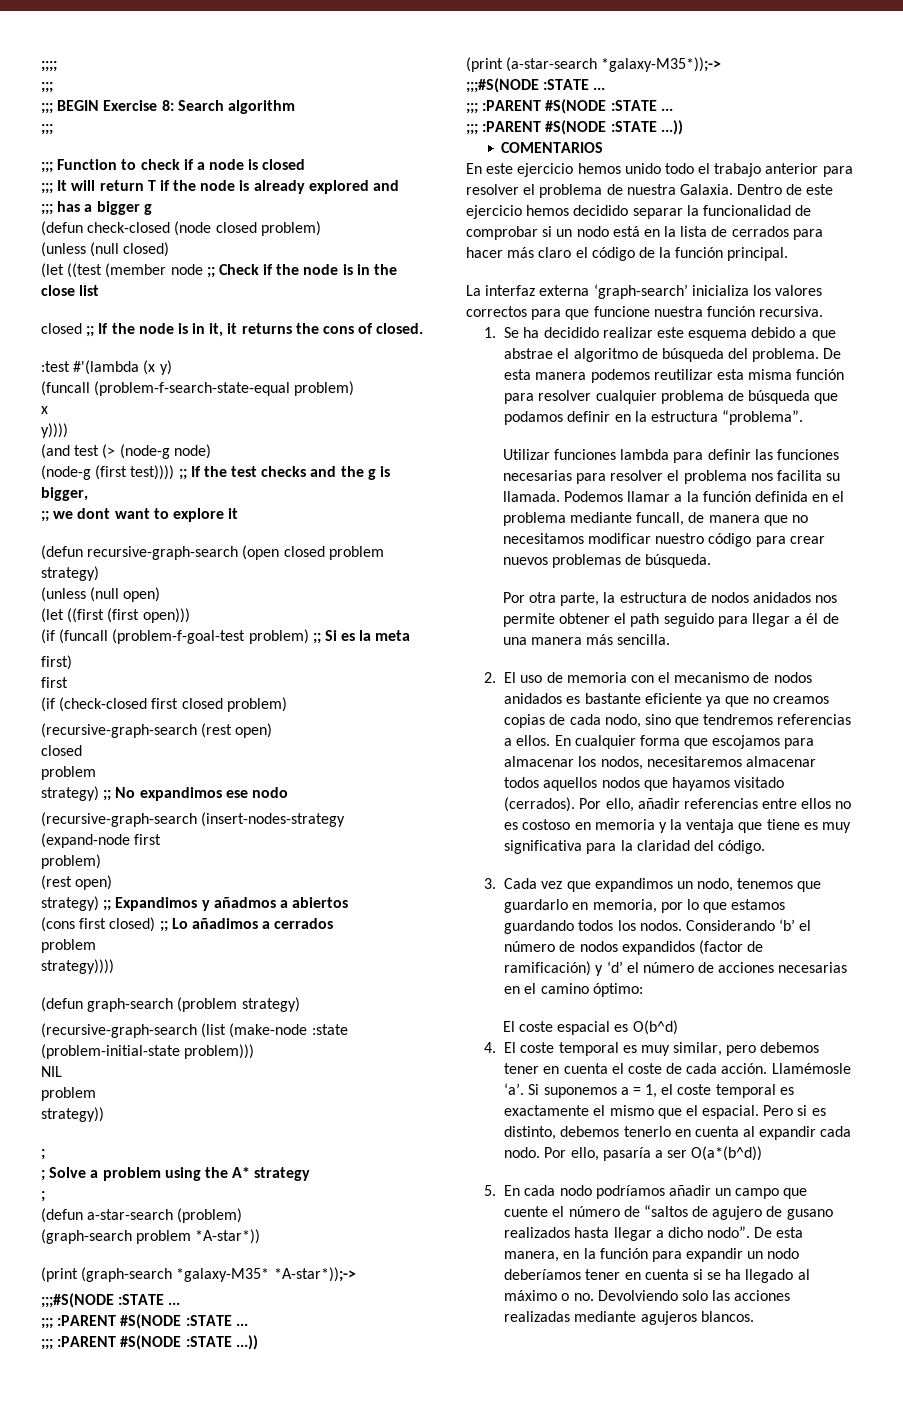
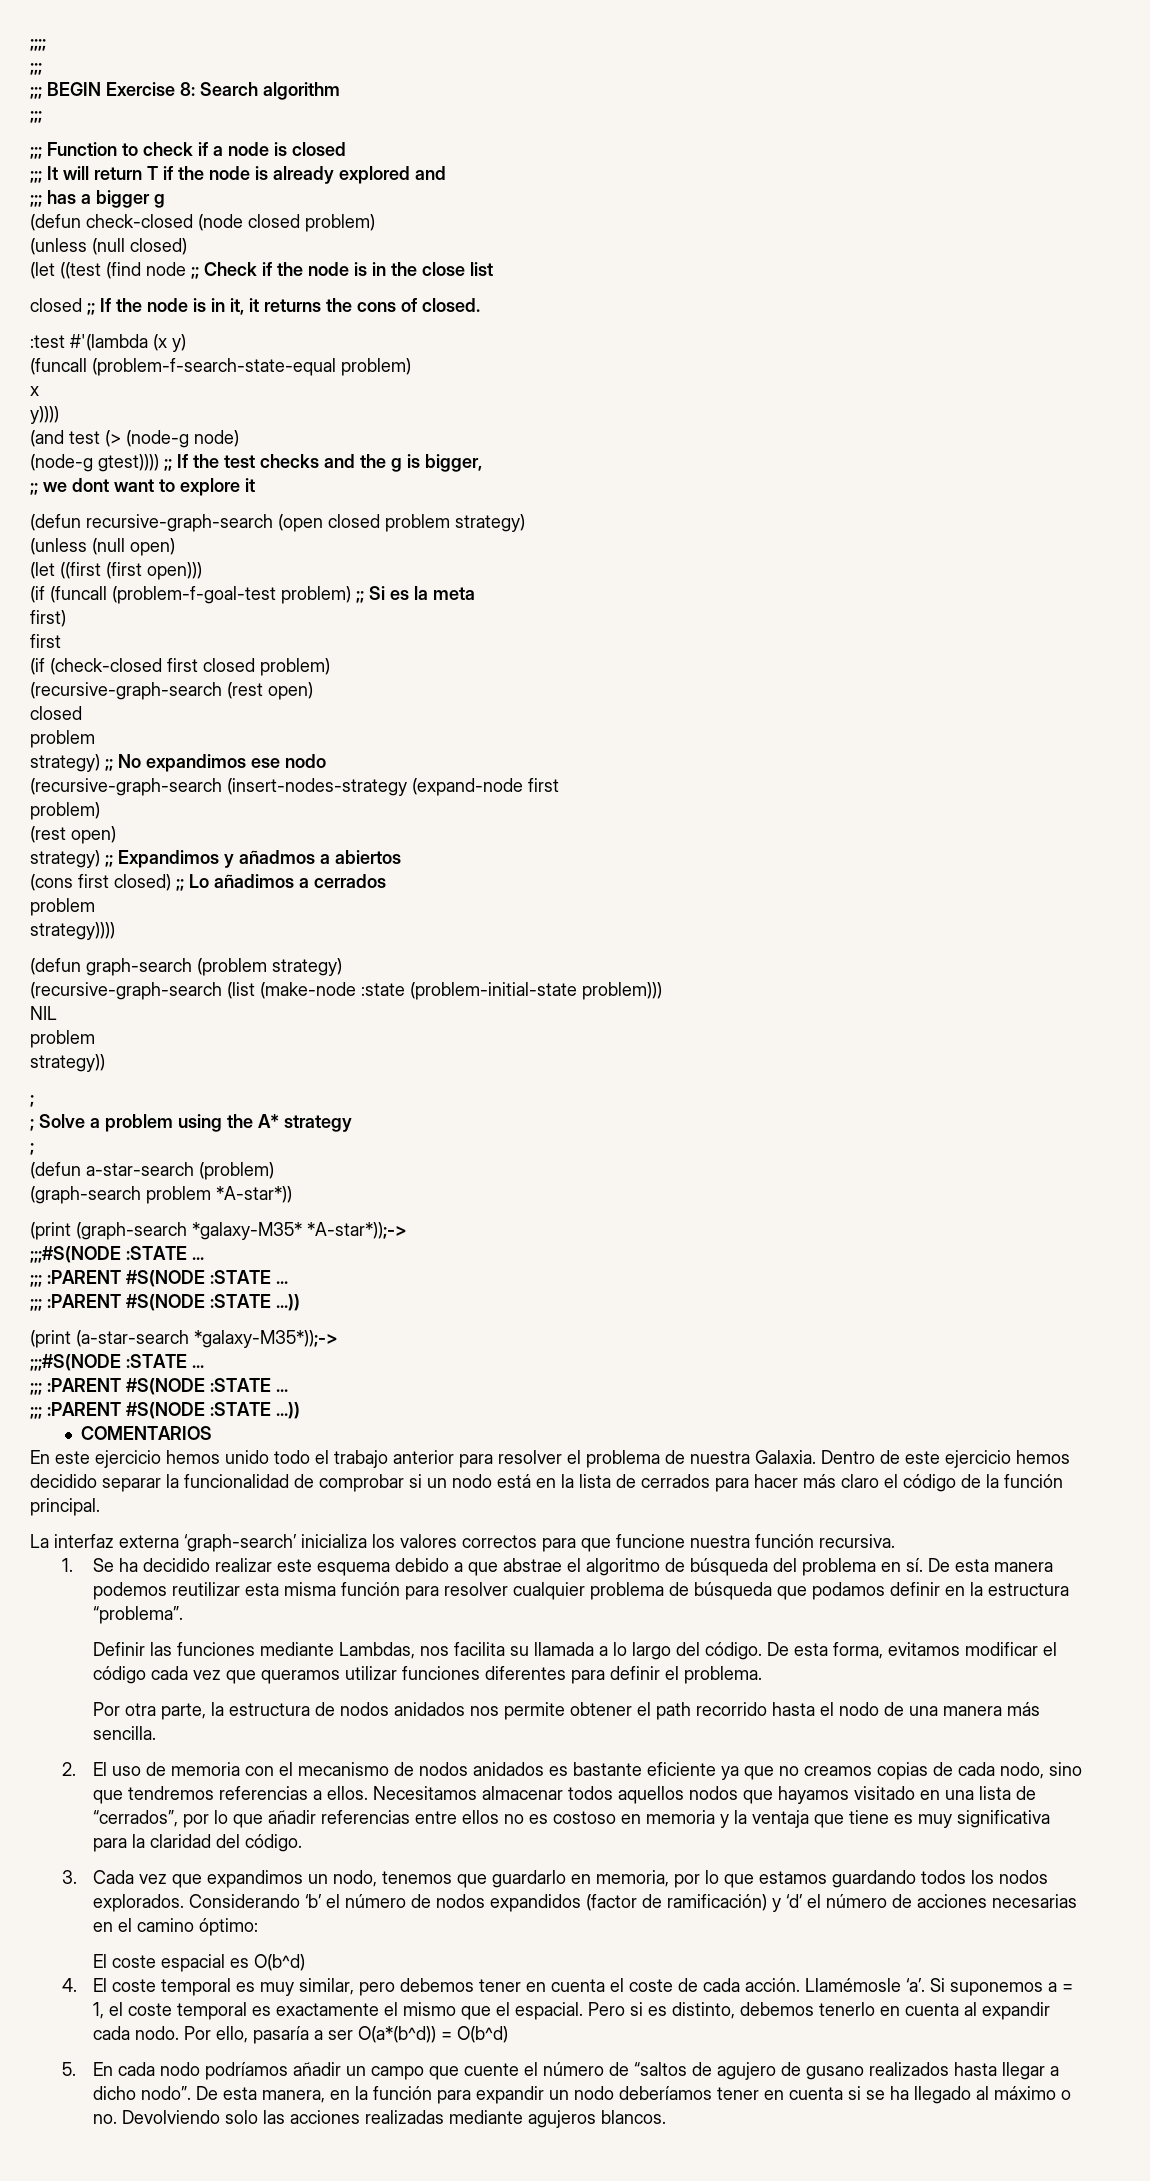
- (let ((test (member node ;; Check if the node is in the close list
+ (let ((test (find node ;; Check if the node is in the close list
- (node-g (first test)))) ;; If the test checks and the g is bigger,
+ (node-g gtest)))) ;; If the test checks and the g is bigger,
- 1. Se ha decidido realizar este esquema debido a que abstrae el algoritmo de búsqueda del problema.
+ 1. Se ha decidido realizar este esquema debido a que abstrae el algoritmo de búsqueda del problema en sí.
- Utilizar funciones lambda para definir las funciones necesarias para resolver el problema nos facilita su llamada. Podemos llamar a la función definida en el problema mediante funcall, de manera que no necesitamos modificar nuestro código para crear nuevos problemas de búsqueda.
+ Definir las funciones mediante Lambdas, nos facilita su llamada a lo largo del código. De esta forma, evitamos modificar el código cada vez que queramos utilizar funciones diferentes para definir el problema.
- Por otra parte, la estructura de nodos anidados nos permite obtener el path seguido para llegar a él de una manera más sencilla.
+ Por otra parte, la estructura de nodos anidados nos permite obtener el path recorrido hasta el nodo de una manera más sencilla.
- En cualquier forma que escojamos para almacenar los nodos, necesitaremos almacenar todos aquellos nodos que hayamos visitado (cerrados). Por ello, añadir referencias entre ellos no es costoso en memoria y la ventaja que tiene es muy significativa para la claridad del código.
+ Necesitamos almacenar todos aquellos nodos que hayamos visitado en una lista de “cerrados”, por lo que añadir referencias entre ellos no es costoso en memoria y la ventaja que tiene es muy significativa para la claridad del código.
- 3. Cada vez que expandimos un nodo, tenemos que guardarlo en memoria, por lo que estamos guardando todos los nodos.
+ 3. Cada vez que expandimos un nodo, tenemos que guardarlo en memoria, por lo que estamos guardando todos los nodos explorados.
- Por ello, pasaría a ser O(a*(b^d))
+ Por ello, pasaría a ser O(a*(b^d)) = O(b^d)

